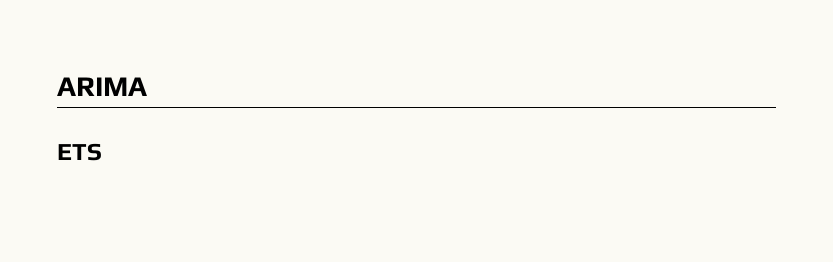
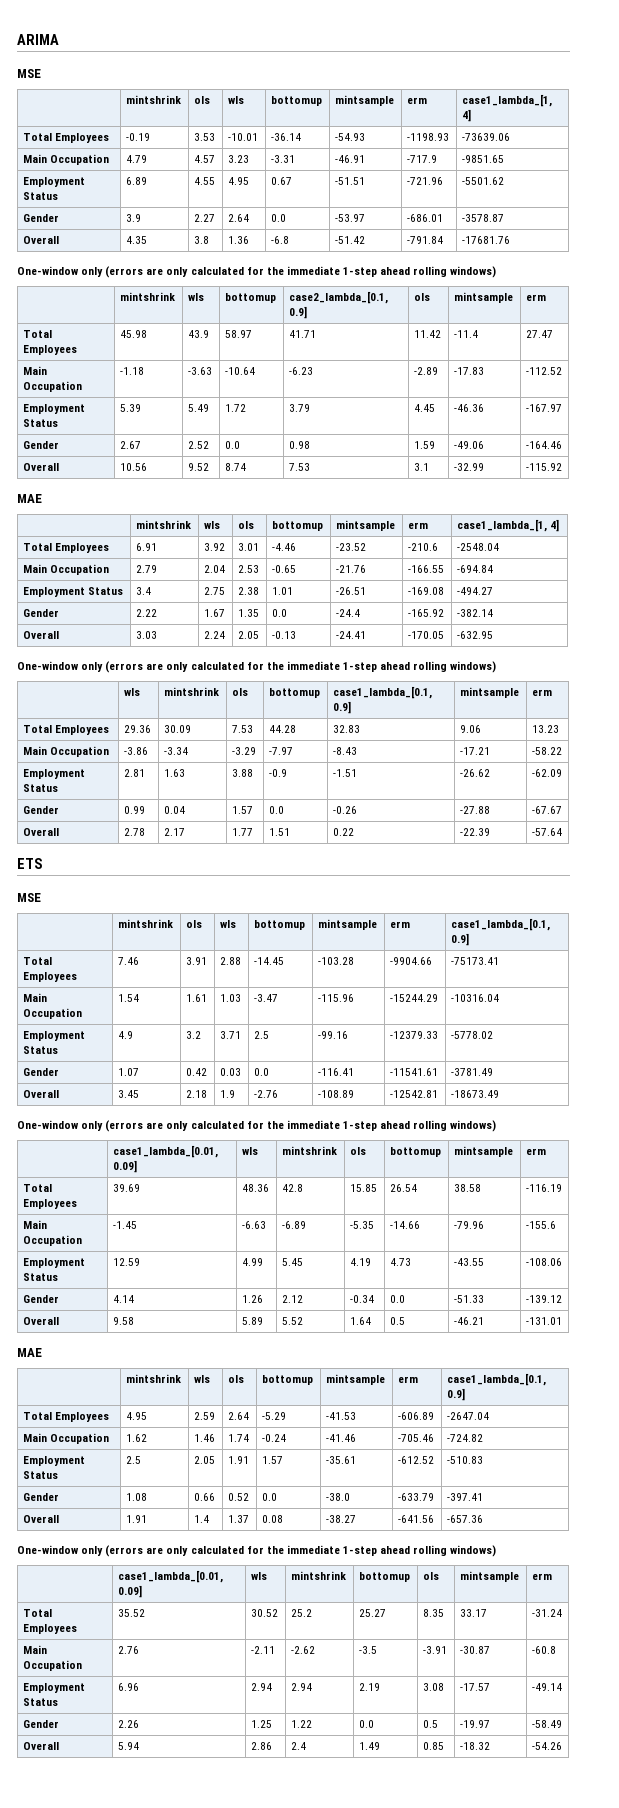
  ARIMA
+ MSE
+ | mintshrink | ols | wls | bottomup | mintsample | erm | case1_lambda_[1, 4]
+ Total Employees | -0.19 | 3.53 | -10.01 | -36.14 | -54.93 | -1198.93 | -73639.06
+ Main Occupation | 4.79 | 4.57 | 3.23 | -3.31 | -46.91 | -717.9 | -9851.65
+ Employment Status | 6.89 | 4.55 | 4.95 | 0.67 | -51.51 | -721.96 | -5501.62
+ Gender | 3.9 | 2.27 | 2.64 | 0.0 | -53.97 | -686.01 | -3578.87
+ Overall | 4.35 | 3.8 | 1.36 | -6.8 | -51.42 | -791.84 | -17681.76
+ One-window only (errors are only calculated for the immediate 1-step ahead rolling windows)
+ | mintshrink | wls | bottomup | case2_lambda_[0.1, 0.9] | ols | mintsample | erm
+ Total Employees | 45.98 | 43.9 | 58.97 | 41.71 | 11.42 | -11.4 | 27.47
+ Main Occupation | -1.18 | -3.63 | -10.64 | -6.23 | -2.89 | -17.83 | -112.52
+ Employment Status | 5.39 | 5.49 | 1.72 | 3.79 | 4.45 | -46.36 | -167.97
+ Gender | 2.67 | 2.52 | 0.0 | 0.98 | 1.59 | -49.06 | -164.46
+ Overall | 10.56 | 9.52 | 8.74 | 7.53 | 3.1 | -32.99 | -115.92
+ MAE
+ | mintshrink | wls | ols | bottomup | mintsample | erm | case1_lambda_[1, 4]
+ Total Employees | 6.91 | 3.92 | 3.01 | -4.46 | -23.52 | -210.6 | -2548.04
+ Main Occupation | 2.79 | 2.04 | 2.53 | -0.65 | -21.76 | -166.55 | -694.84
+ Employment Status | 3.4 | 2.75 | 2.38 | 1.01 | -26.51 | -169.08 | -494.27
+ Gender | 2.22 | 1.67 | 1.35 | 0.0 | -24.4 | -165.92 | -382.14
+ Overall | 3.03 | 2.24 | 2.05 | -0.13 | -24.41 | -170.05 | -632.95
+ One-window only (errors are only calculated for the immediate 1-step ahead rolling windows)
+ | wls | mintshrink | ols | bottomup | case1_lambda_[0.1, 0.9] | mintsample | erm
+ Total Employees | 29.36 | 30.09 | 7.53 | 44.28 | 32.83 | 9.06 | 13.23
+ Main Occupation | -3.86 | -3.34 | -3.29 | -7.97 | -8.43 | -17.21 | -58.22
+ Employment Status | 2.81 | 1.63 | 3.88 | -0.9 | -1.51 | -26.62 | -62.09
+ Gender | 0.99 | 0.04 | 1.57 | 0.0 | -0.26 | -27.88 | -67.67
+ Overall | 2.78 | 2.17 | 1.77 | 1.51 | 0.22 | -22.39 | -57.64
  ETS
+ MSE
+ | mintshrink | ols | wls | bottomup | mintsample | erm | case1_lambda_[0.1, 0.9]
+ Total Employees | 7.46 | 3.91 | 2.88 | -14.45 | -103.28 | -9904.66 | -75173.41
+ Main Occupation | 1.54 | 1.61 | 1.03 | -3.47 | -115.96 | -15244.29 | -10316.04
+ Employment Status | 4.9 | 3.2 | 3.71 | 2.5 | -99.16 | -12379.33 | -5778.02
+ Gender | 1.07 | 0.42 | 0.03 | 0.0 | -116.41 | -11541.61 | -3781.49
+ Overall | 3.45 | 2.18 | 1.9 | -2.76 | -108.89 | -12542.81 | -18673.49
+ One-window only (errors are only calculated for the immediate 1-step ahead rolling windows)
+ | case1_lambda_[0.01, 0.09] | wls | mintshrink | ols | bottomup | mintsample | erm
+ Total Employees | 39.69 | 48.36 | 42.8 | 15.85 | 26.54 | 38.58 | -116.19
+ Main Occupation | -1.45 | -6.63 | -6.89 | -5.35 | -14.66 | -79.96 | -155.6
+ Employment Status | 12.59 | 4.99 | 5.45 | 4.19 | 4.73 | -43.55 | -108.06
+ Gender | 4.14 | 1.26 | 2.12 | -0.34 | 0.0 | -51.33 | -139.12
+ Overall | 9.58 | 5.89 | 5.52 | 1.64 | 0.5 | -46.21 | -131.01
+ MAE
+ | mintshrink | wls | ols | bottomup | mintsample | erm | case1_lambda_[0.1, 0.9]
+ Total Employees | 4.95 | 2.59 | 2.64 | -5.29 | -41.53 | -606.89 | -2647.04
+ Main Occupation | 1.62 | 1.46 | 1.74 | -0.24 | -41.46 | -705.46 | -724.82
+ Employment Status | 2.5 | 2.05 | 1.91 | 1.57 | -35.61 | -612.52 | -510.83
+ Gender | 1.08 | 0.66 | 0.52 | 0.0 | -38.0 | -633.79 | -397.41
+ Overall | 1.91 | 1.4 | 1.37 | 0.08 | -38.27 | -641.56 | -657.36
+ One-window only (errors are only calculated for the immediate 1-step ahead rolling windows)
+ | case1_lambda_[0.01, 0.09] | wls | mintshrink | bottomup | ols | mintsample | erm
+ Total Employees | 35.52 | 30.52 | 25.2 | 25.27 | 8.35 | 33.17 | -31.24
+ Main Occupation | 2.76 | -2.11 | -2.62 | -3.5 | -3.91 | -30.87 | -60.8
+ Employment Status | 6.96 | 2.94 | 2.94 | 2.19 | 3.08 | -17.57 | -49.14
+ Gender | 2.26 | 1.25 | 1.22 | 0.0 | 0.5 | -19.97 | -58.49
+ Overall | 5.94 | 2.86 | 2.4 | 1.49 | 0.85 | -18.32 | -54.26

